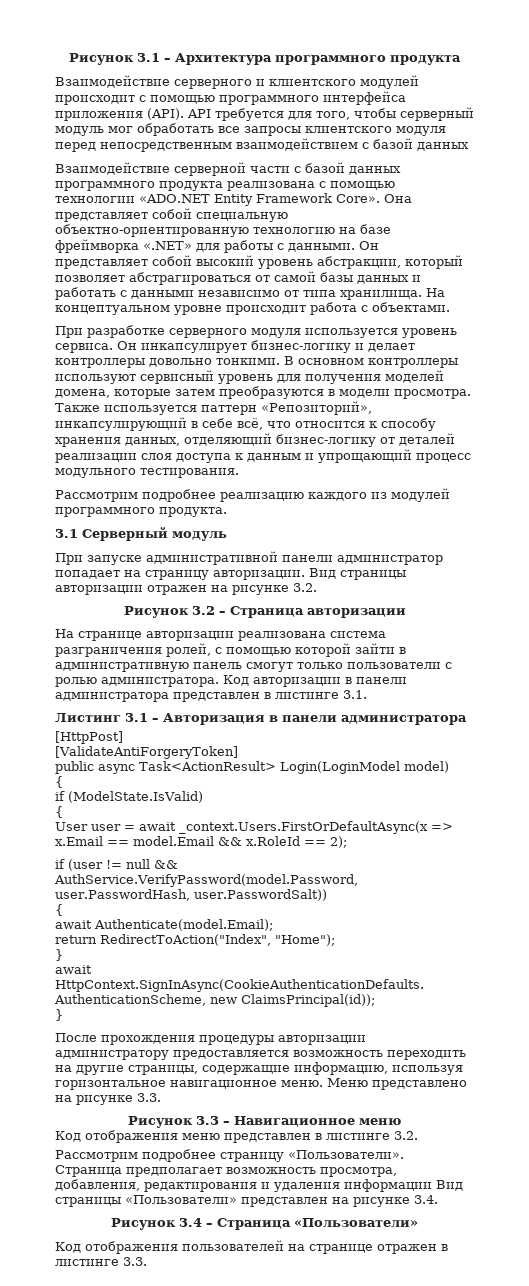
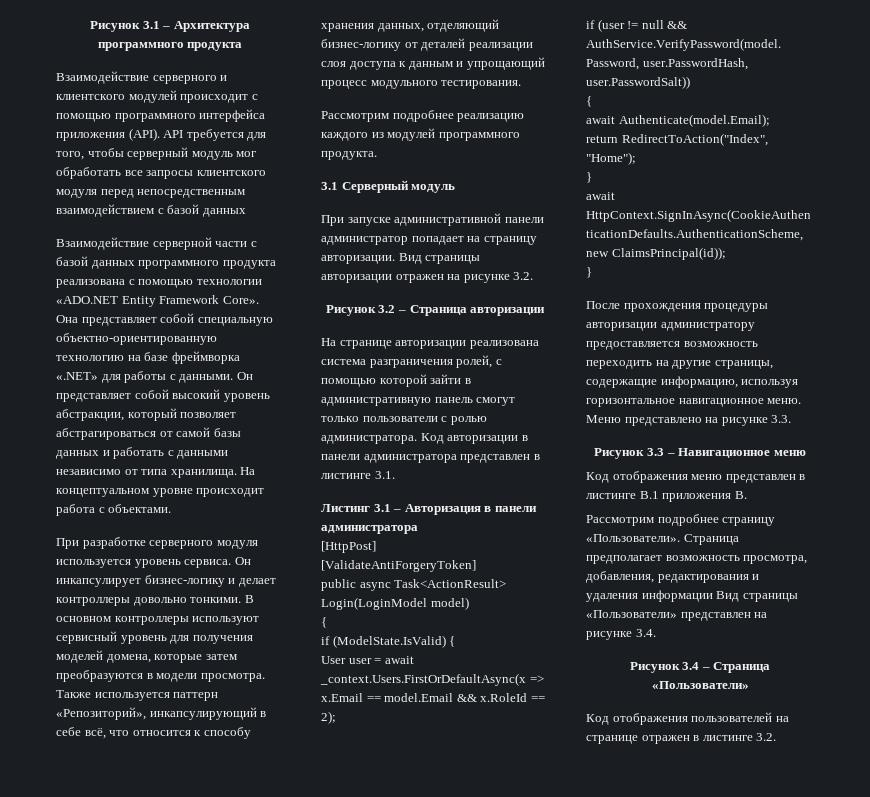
- if (ModelState.IsValid)
- {
+ if (ModelState.IsValid) {
- Код отображения меню представлен в листинге 3.2.
+ Код отображения меню представлен в листинге В.1 приложения В.
- Код отображения пользователей на странице отражен в листинге 3.3.
+ Код отображения пользователей на странице отражен в листинге 3.2.

